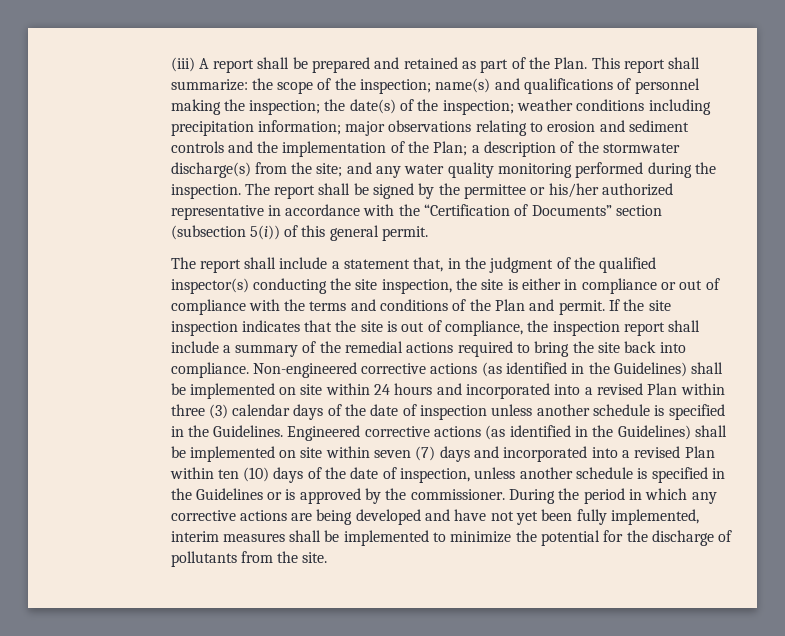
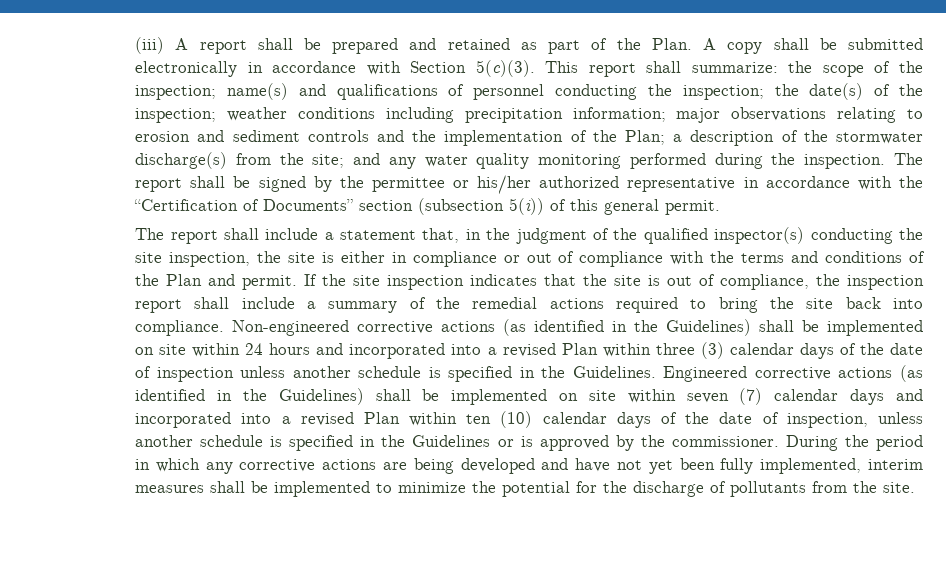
+ A copy shall be submitted electronically in accordance with Section 5(c)(3).
- This report shall summarize: the scope of the inspection; name(s) and qualifications of personnel making the inspection; the date(s) of the inspection; weather conditions including precipitation information; major observations relating to erosion and sediment controls and the implementation of the Plan; a description of the stormwater discharge(s) from the site; and any water quality monitoring performed during the inspection.
+ This report shall summarize: the scope of the inspection; name(s) and qualifications of personnel conducting the inspection; the date(s) of the inspection; weather conditions including precipitation information; major observations relating to erosion and sediment controls and the implementation of the Plan; a description of the stormwater discharge(s) from the site; and any water quality monitoring performed during the inspection.
- Engineered corrective actions (as identified in the Guidelines) shall be implemented on site within seven (7) days and incorporated into a revised Plan within ten (10) days of the date of inspection, unless another schedule is specified in the Guidelines or is approved by the commissioner.
+ Engineered corrective actions (as identified in the Guidelines) shall be implemented on site within seven (7) calendar days and incorporated into a revised Plan within ten (10) calendar days of the date of inspection, unless another schedule is specified in the Guidelines or is approved by the commissioner.

